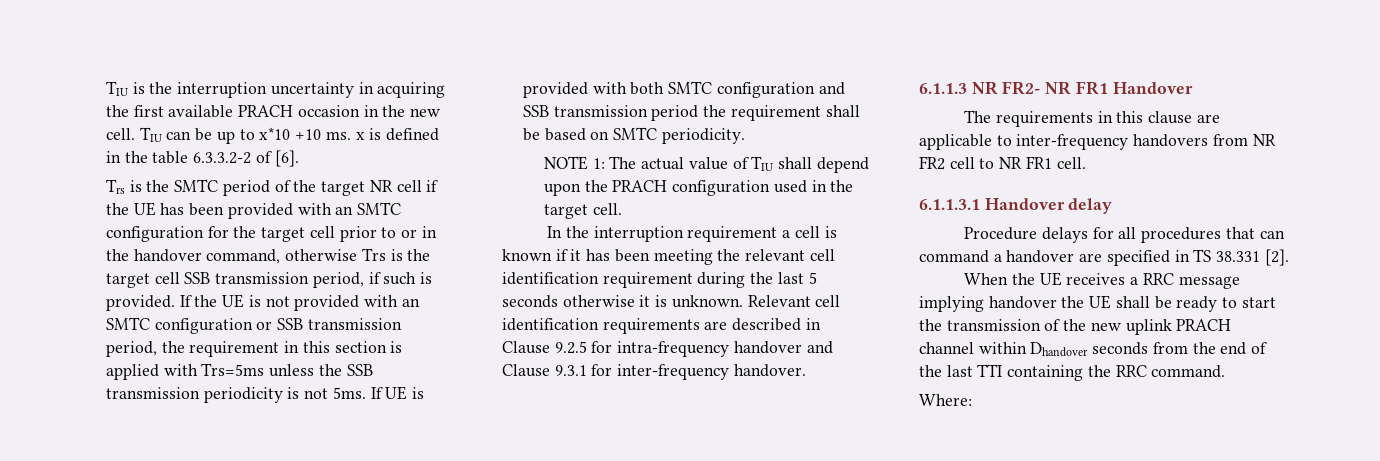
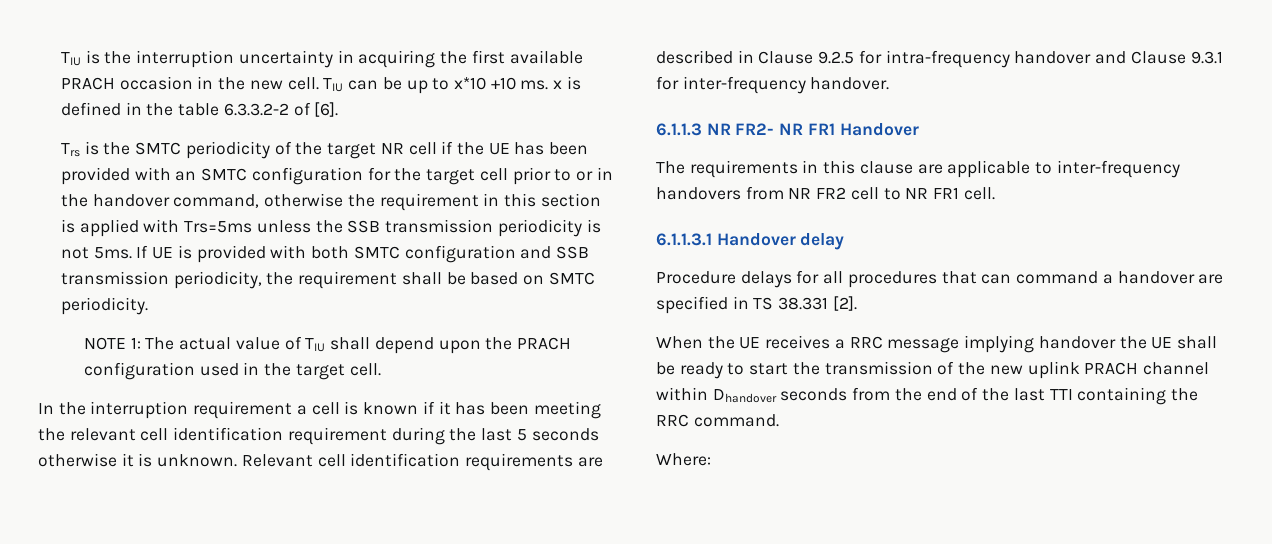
- Trs is the SMTC period of the target NR cell if the UE has been provided with an SMTC configuration for the target cell prior to or in the handover command, otherwise Trs is the target cell SSB transmission period, if such is provided. If the UE is not provided with an SMTC configuration or SSB transmission period, the requirement in this section is applied with Trs=5ms unless the SSB transmission periodicity is not 5ms.
+ Trs is the SMTC periodicity of the target NR cell if the UE has been provided with an SMTC configuration for the target cell prior to or in the handover command, otherwise the requirement in this section is applied with Trs=5ms unless the SSB transmission periodicity is not 5ms.
- If UE is provided with both SMTC configuration and SSB transmission period the requirement shall be based on SMTC periodicity.
+ If UE is provided with both SMTC configuration and SSB transmission periodicity, the requirement shall be based on SMTC periodicity.

